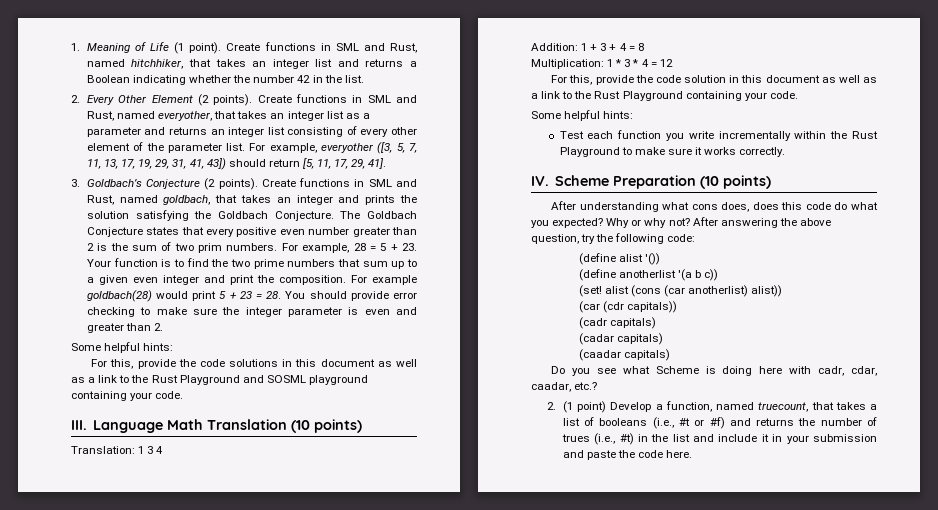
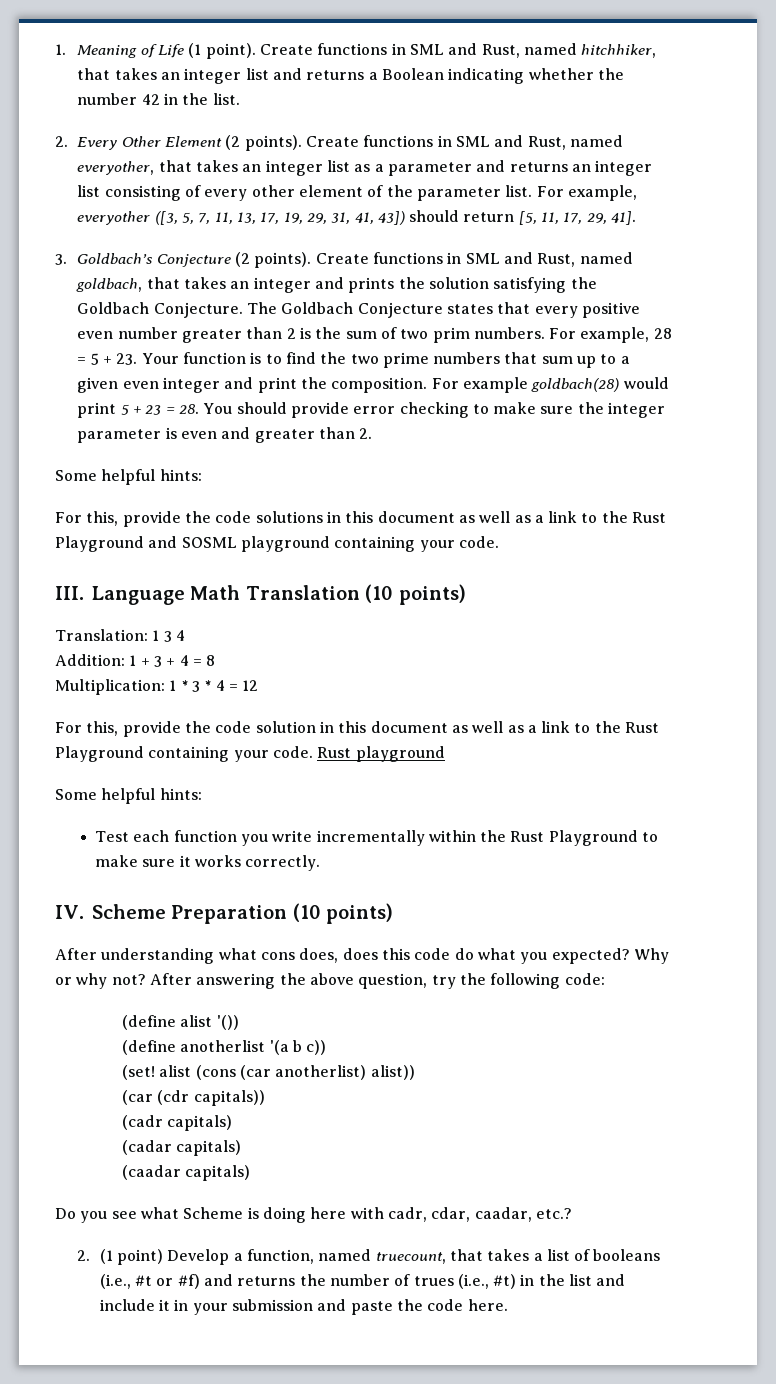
+ Rust playground

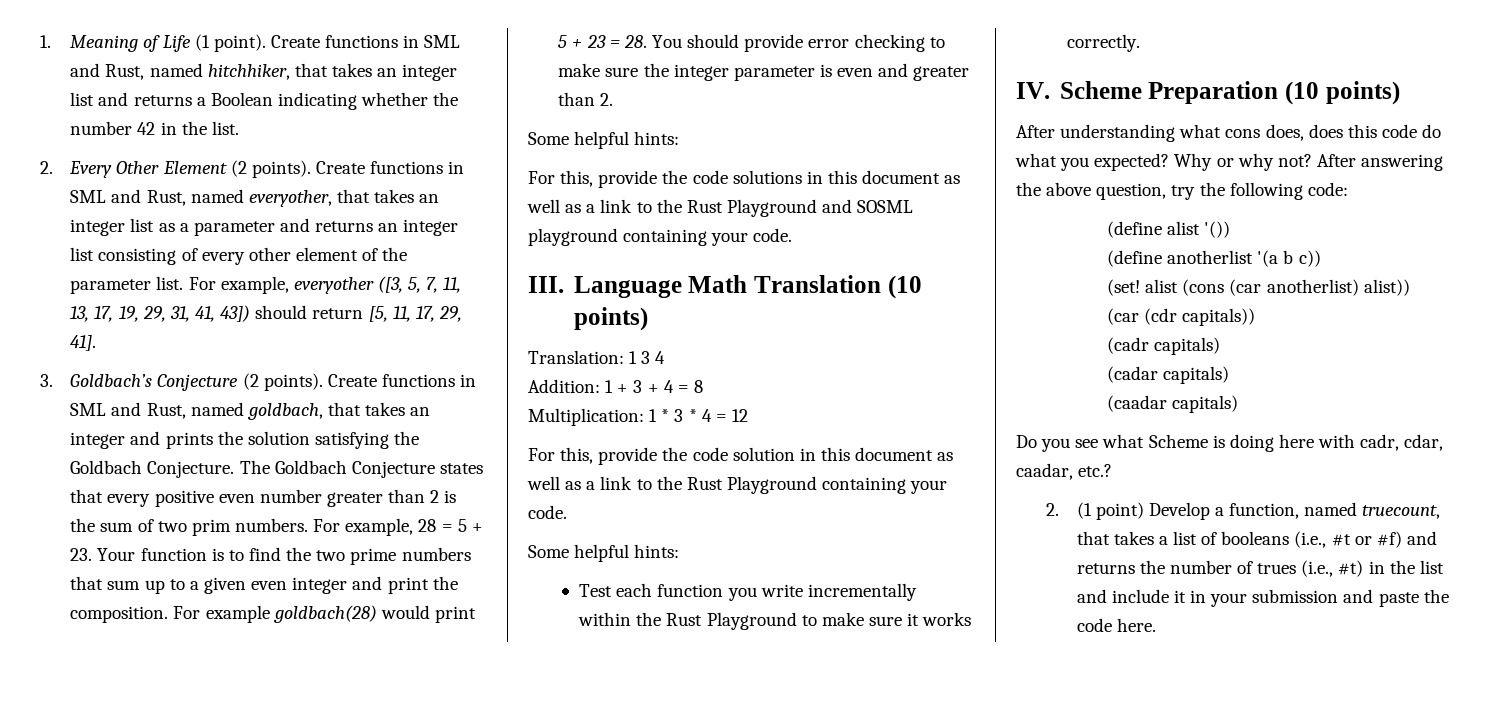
- Rust playground

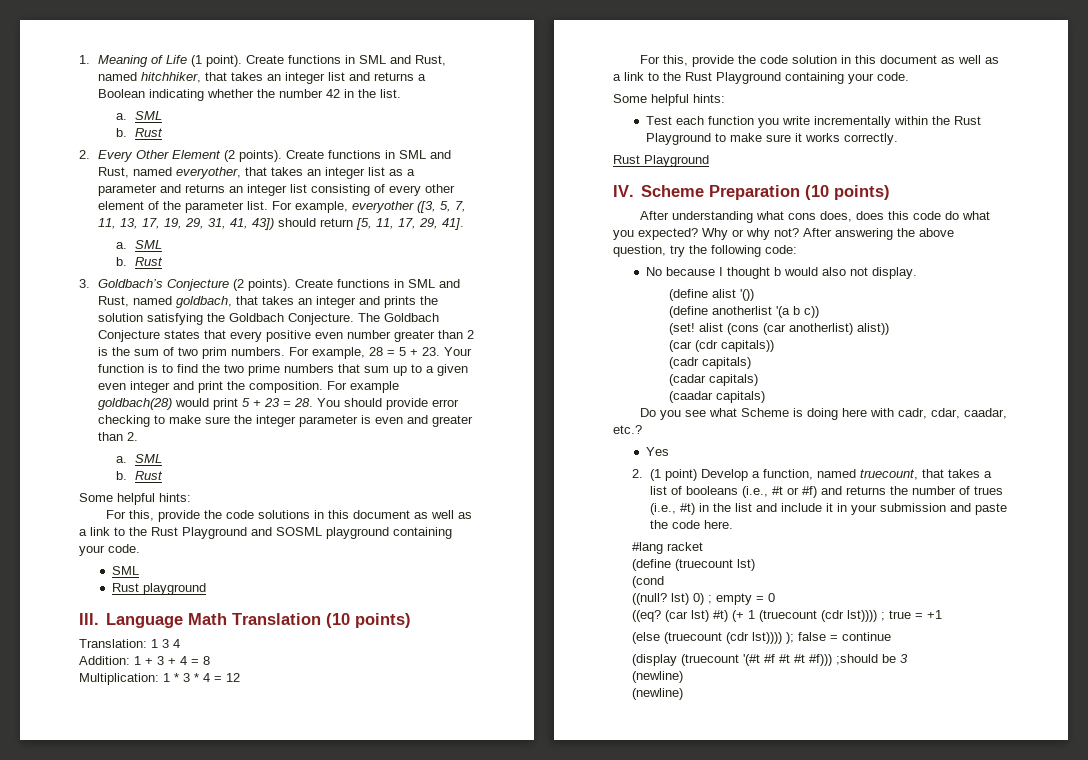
  Create functions in SML and Rust, named hitchhiker, that takes an integer list and returns a Boolean indicating whether the number 42 in the list.
+ a. SML
+ b. Rust
  For example, everyother ([3, 5, 7, 11, 13, 17, 19, 29, 31, 41, 43]) should return [5, 11, 17, 29, 41].
+ a. SML
+ b. Rust
  For example goldbach(28) would print 5 + 23 = 28. You should provide error checking to make sure the integer parameter is even and greater than 2.
+ a. SML
+ b. Rust
  For this, provide the code solutions in this document as well as a link to the Rust Playground and SOSML playground containing your code.
+ SML
+ Rust playground
  Test each function you write incrementally within the Rust Playground to make sure it works correctly.
+ Rust Playground
+ No because I thought b would also not display.
+ Yes
+ #lang racket
+ (define (truecount lst)
+ (cond
+ ((null? lst) 0) ; empty = 0
+ ((eq? (car lst) #t) (+ 1 (truecount (cdr lst)))) ; true = +1
+ (else (truecount (cdr lst)))) ); false = continue
+ (display (truecount '(#t #f #t #t #f))) ;should be 3
+ (newline)
+ (newline)

